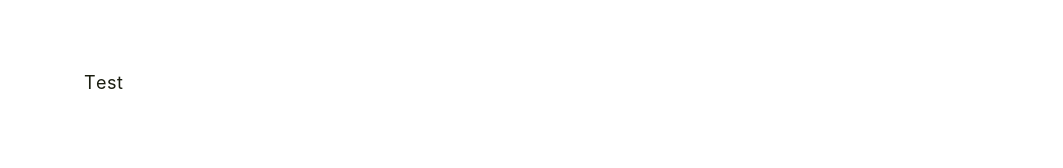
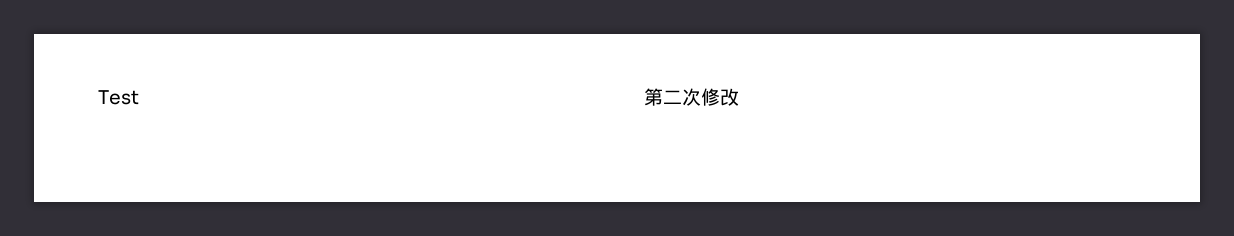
+ 第二次修改

